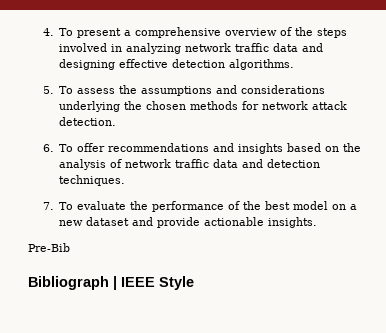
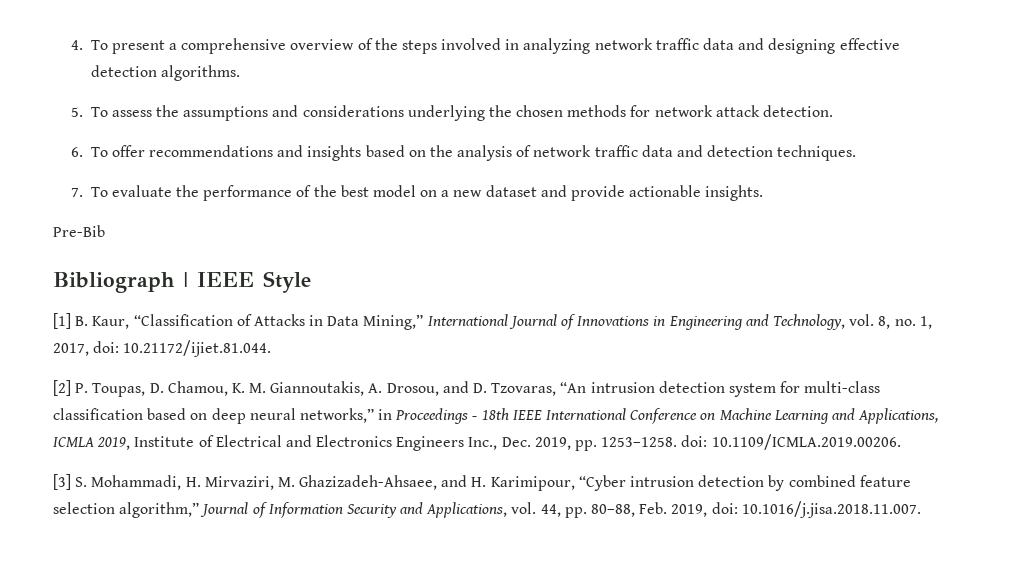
+ [1] B. Kaur, “Classification of Attacks in Data Mining,” International Journal of Innovations in Engineering and Technology, vol. 8, no. 1, 2017, doi: 10.21172/ijiet.81.044.
+ [2] P. Toupas, D. Chamou, K. M. Giannoutakis, A. Drosou, and D. Tzovaras, “An intrusion detection system for multi-class classification based on deep neural networks,” in Proceedings - 18th IEEE International Conference on Machine Learning and Applications, ICMLA 2019, Institute of Electrical and Electronics Engineers Inc., Dec. 2019, pp. 1253–1258. doi: 10.1109/ICMLA.2019.00206.
+ [3] S. Mohammadi, H. Mirvaziri, M. Ghazizadeh-Ahsaee, and H. Karimipour, “Cyber intrusion detection by combined feature selection algorithm,” Journal of Information Security and Applications, vol. 44, pp. 80–88, Feb. 2019, doi: 10.1016/j.jisa.2018.11.007.

